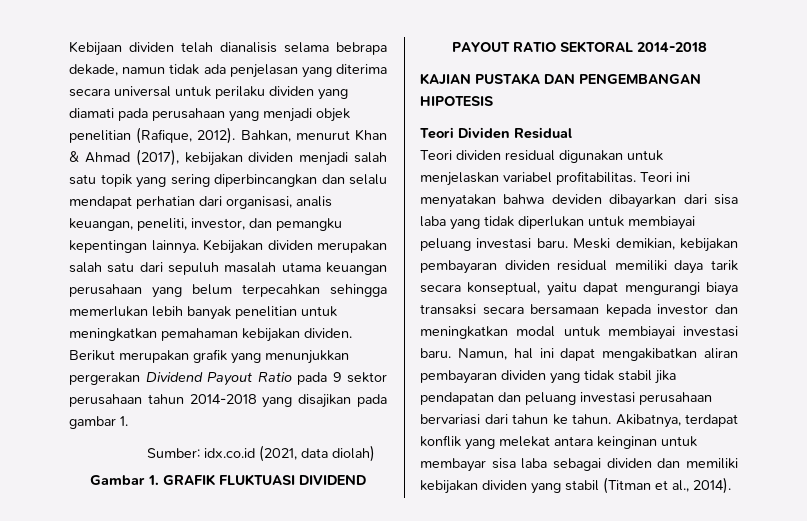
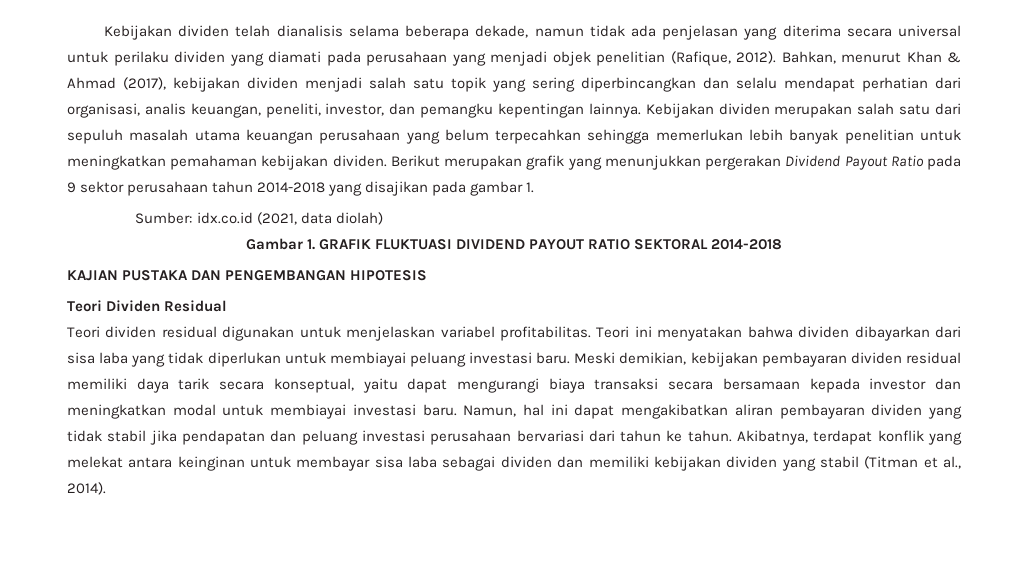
- Kebijaan dividen telah dianalisis selama bebrapa dekade, namun tidak ada penjelasan yang diterima secara universal untuk perilaku dividen yang diamati pada perusahaan yang menjadi objek penelitian (Rafique, 2012).
+ Kebijakan dividen telah dianalisis selama beberapa dekade, namun tidak ada penjelasan yang diterima secara universal untuk perilaku dividen yang diamati pada perusahaan yang menjadi objek penelitian (Rafique, 2012).
- Teori ini menyatakan bahwa deviden dibayarkan dari sisa laba yang tidak diperlukan untuk membiayai peluang investasi baru.
+ Teori ini menyatakan bahwa dividen dibayarkan dari sisa laba yang tidak diperlukan untuk membiayai peluang investasi baru.

